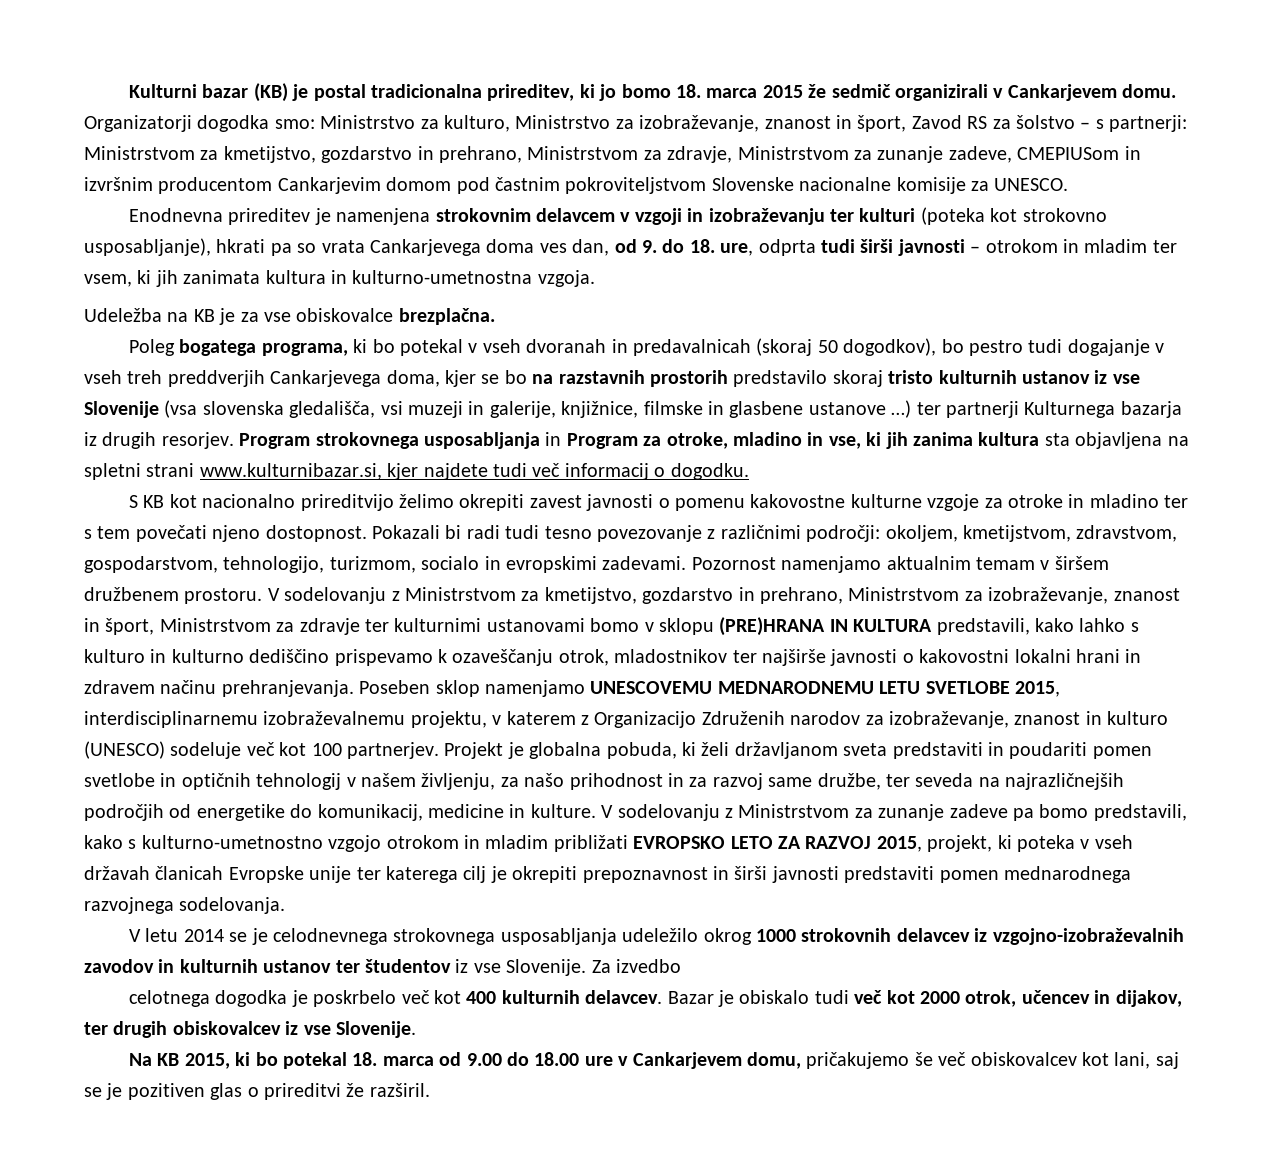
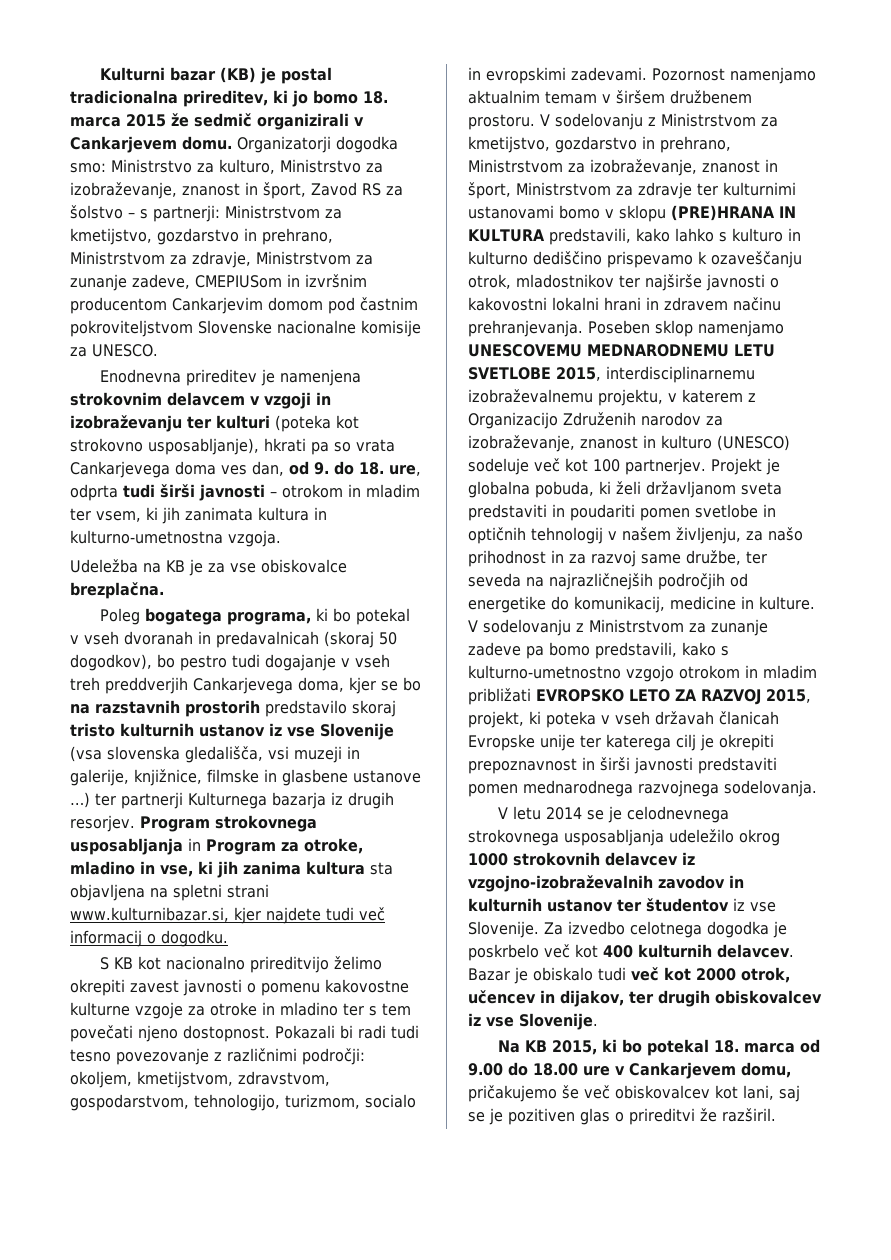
- Za izvedbo
- celotnega dogodka je poskrbelo več kot 400 kulturnih delavcev.
+ Za izvedbo celotnega dogodka je poskrbelo več kot 400 kulturnih delavcev.

